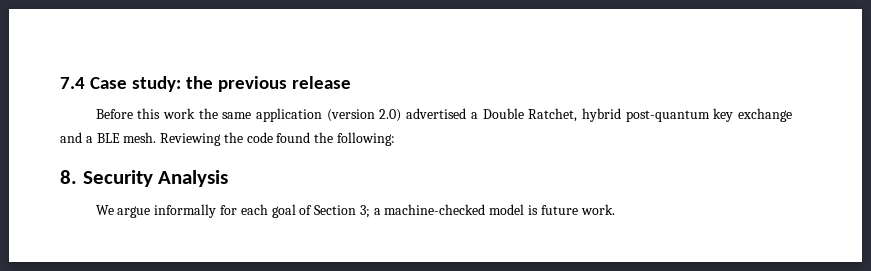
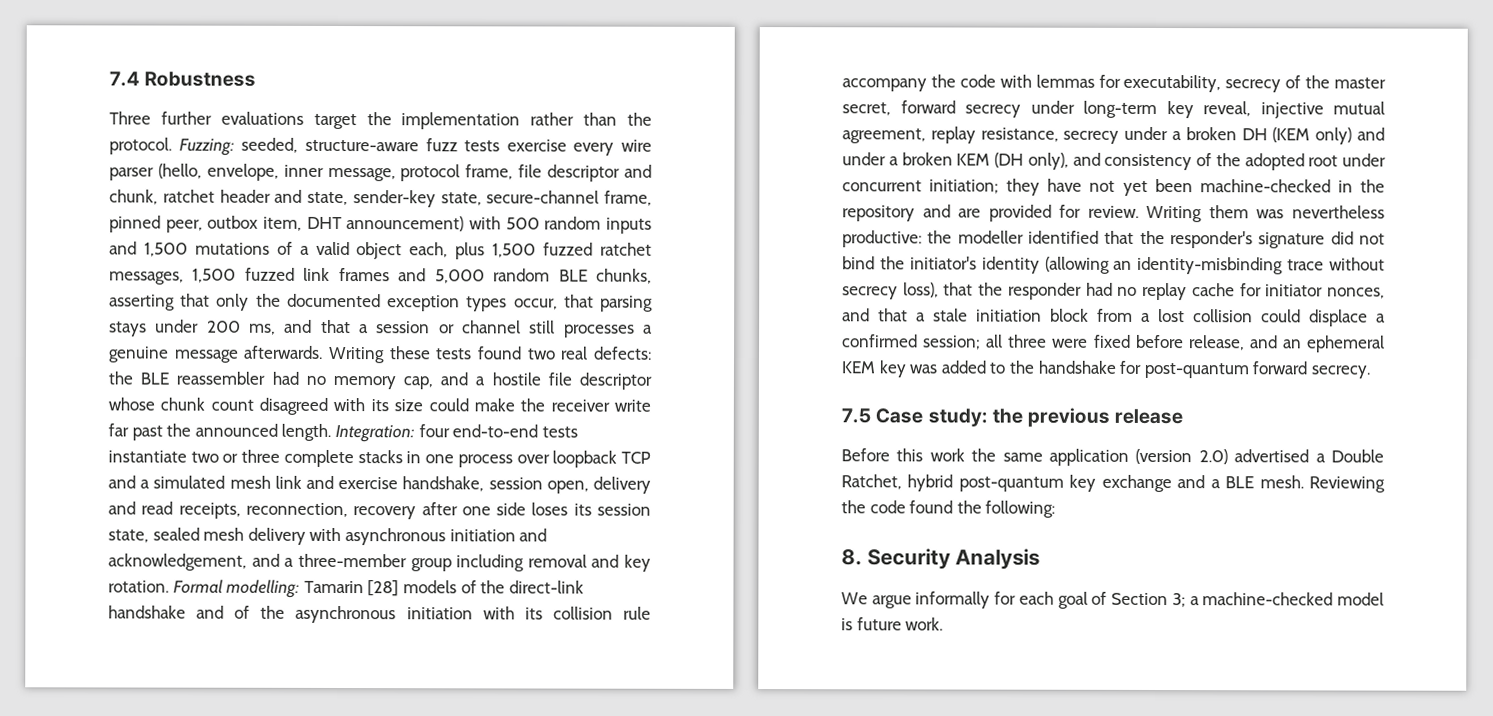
- 7.4 Case study: the previous release
+ 7.4 Robustness
+ Three further evaluations target the implementation rather than the protocol. Fuzzing: seeded, structure-aware fuzz tests exercise every wire parser (hello, envelope, inner message, protocol frame, file descriptor and chunk, ratchet header and state, sender-key state, secure-channel frame, pinned peer, outbox item, DHT announcement) with 500 random inputs and 1,500 mutations of a valid object each, plus 1,500 fuzzed ratchet messages, 1,500 fuzzed link frames and 5,000 random BLE chunks, asserting that only the documented exception types occur, that parsing stays under 200 ms, and that a session or channel still processes a genuine message afterwards. Writing these tests found two real defects: the BLE reassembler had no memory cap, and a hostile file descriptor whose chunk count disagreed with its size could make the receiver write far past the announced length. Integration: four end-to-end tests instantiate two or three complete stacks in one process over loopback TCP and a simulated mesh link and exercise handshake, session open, delivery and read receipts, reconnection, recovery after one side loses its session state, sealed mesh delivery with asynchronous initiation and acknowledgement, and a three-member group including removal and key rotation. Formal modelling: Tamarin [28] models of the direct-link handshake and of the asynchronous initiation with its collision rule accompany the code with lemmas for executability, secrecy of the master secret, forward secrecy under long-term key reveal, injective mutual agreement, replay resistance, secrecy under a broken DH (KEM only) and under a broken KEM (DH only), and consistency of the adopted root under concurrent initiation; they have not yet been machine-checked in the repository and are provided for review. Writing them was nevertheless productive: the modeller identified that the responder's signature did not bind the initiator's identity (allowing an identity-misbinding trace without secrecy loss), that the responder had no replay cache for initiator nonces, and that a stale initiation block from a lost collision could displace a confirmed session; all three were fixed before release, and an ephemeral KEM key was added to the handshake for post-quantum forward secrecy.
+ 7.5 Case study: the previous release

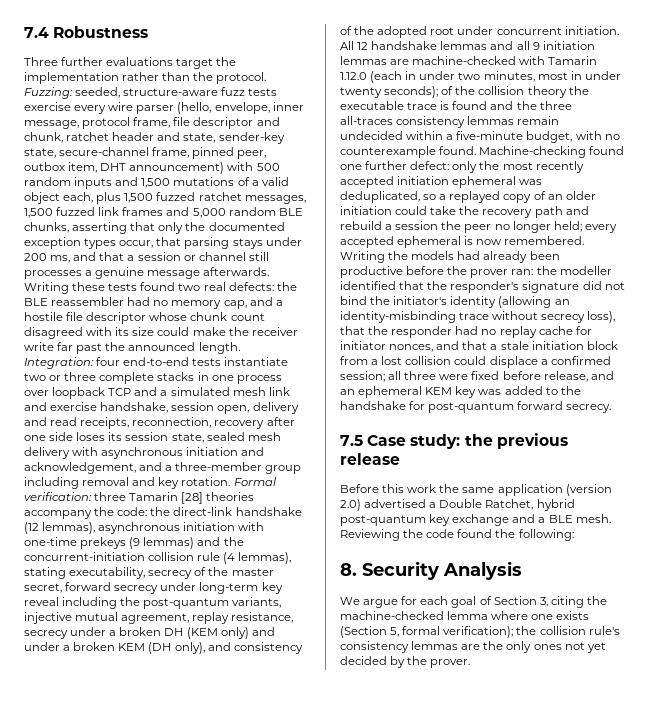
- Formal modelling: Tamarin [28] models of the direct-link handshake and of the asynchronous initiation with its collision rule accompany the code with lemmas for executability, secrecy of the master secret, forward secrecy under long-term key reveal, injective mutual agreement, replay resistance, secrecy under a broken DH (KEM only) and under a broken KEM (DH only), and consistency of the adopted root under concurrent initiation; they have not yet been machine-checked in the repository and are provided for review. Writing them was nevertheless productive:
+ Formal verification: three Tamarin [28] theories accompany the code: the direct-link handshake (12 lemmas), asynchronous initiation with one-time prekeys (9 lemmas) and the concurrent-initiation collision rule (4 lemmas), stating executability, secrecy of the master secret, forward secrecy under long-term key reveal including the post-quantum variants, injective mutual agreement, replay resistance, secrecy under a broken DH (KEM only) and under a broken KEM (DH only), and consistency of the adopted root under concurrent initiation. All 12 handshake lemmas and all 9 initiation lemmas are machine-checked with Tamarin 1.12.0 (each in under two minutes, most in under twenty seconds); of the collision theory the executable trace is found and the three all-traces consistency lemmas remain undecided within a five-minute budget, with no counterexample found. Machine-checking found one further defect: only the most recently accepted initiation ephemeral was deduplicated, so a replayed copy of an older initiation could take the recovery path and rebuild a session the peer no longer held; every accepted ephemeral is now remembered. Writing the models had already been productive before the prover ran:
- We argue informally for each goal of Section 3; a machine-checked model is future work.
+ We argue for each goal of Section 3, citing the machine-checked lemma where one exists (Section 5, formal verification); the collision rule's consistency lemmas are the only ones not yet decided by the prover.

